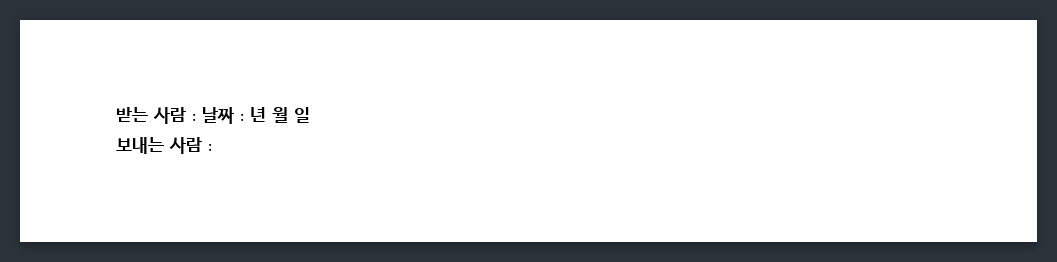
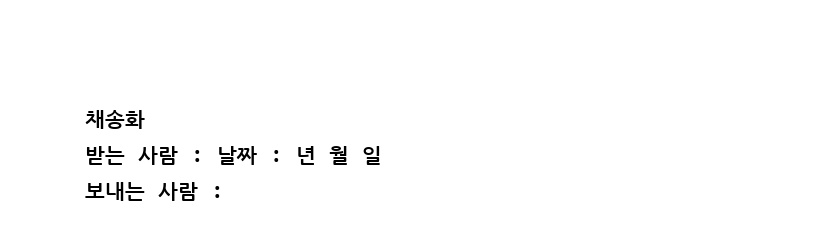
+ 채송화

